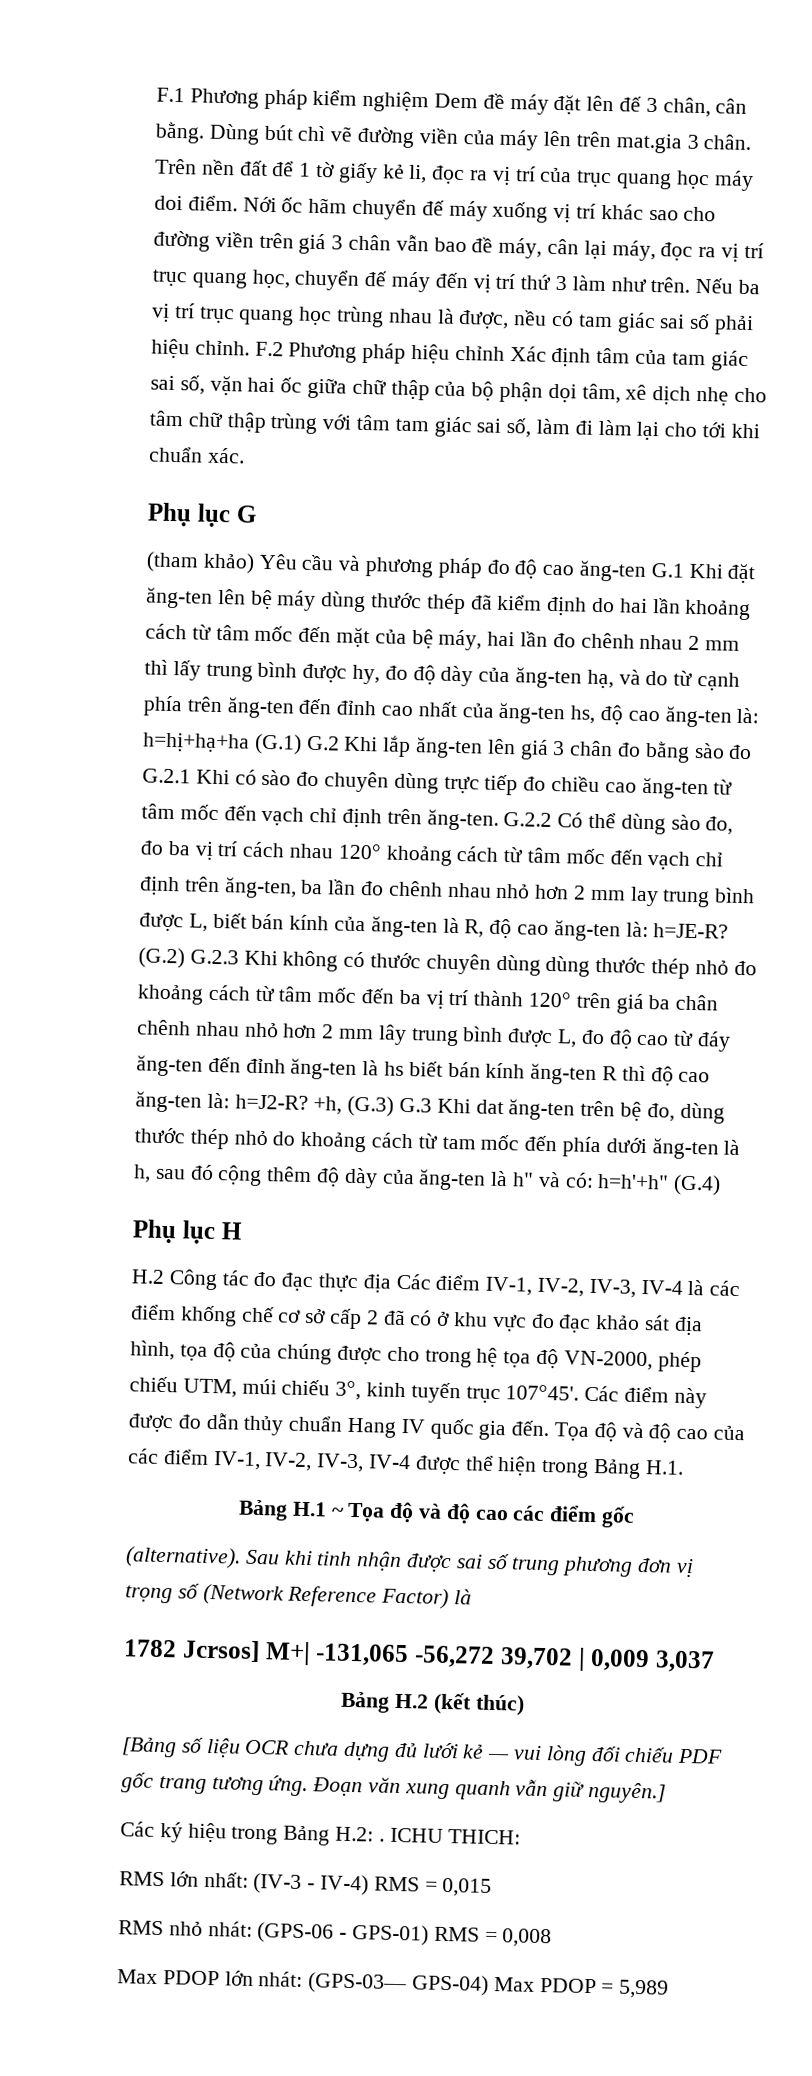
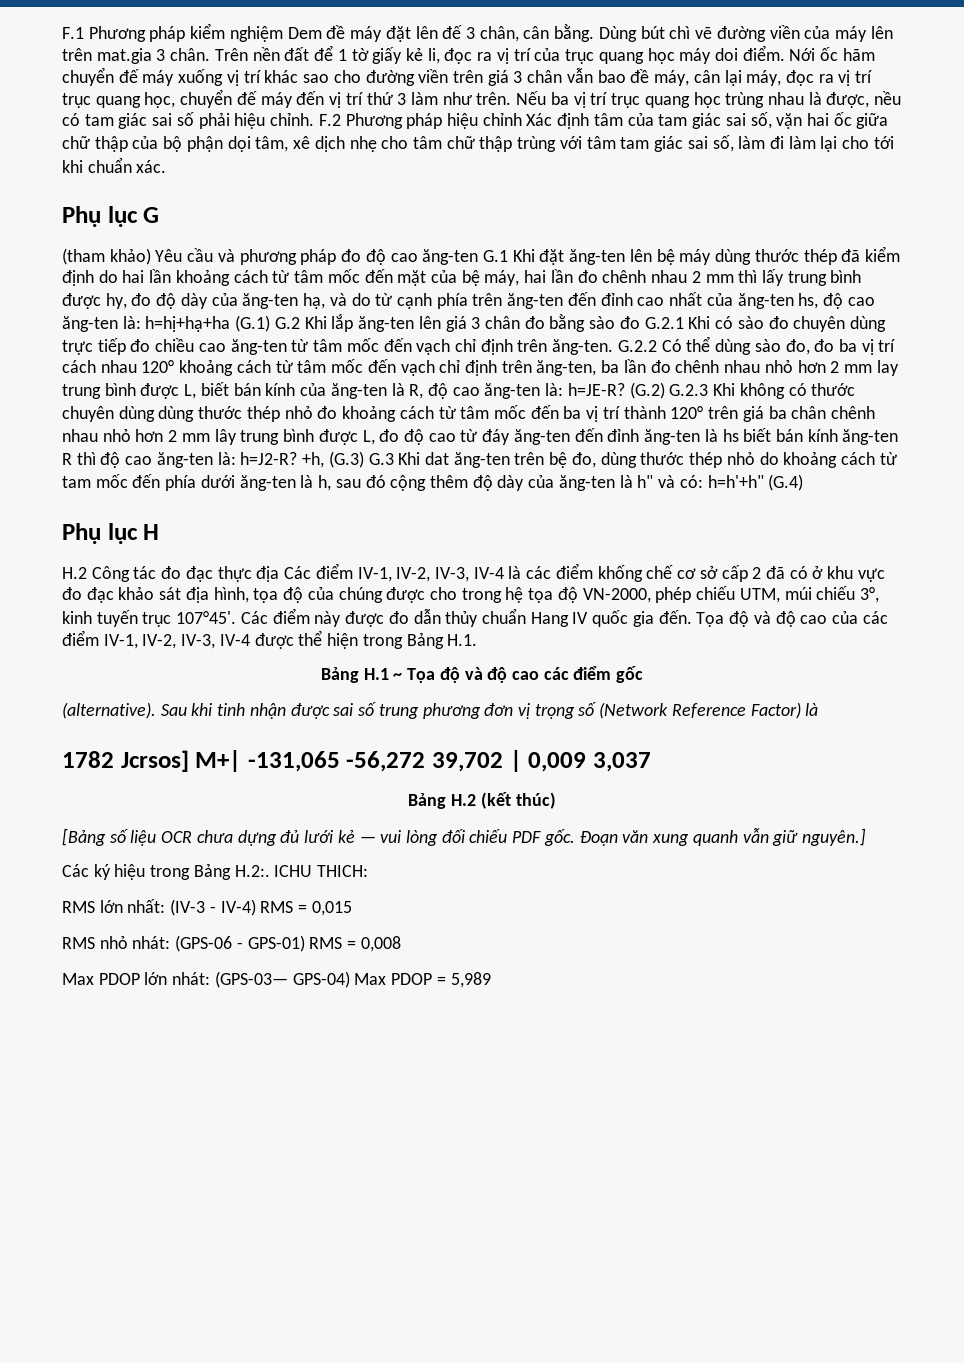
- [Bảng số liệu OCR chưa dựng đủ lưới kẻ — vui lòng đối chiếu PDF gốc trang tương ứng.
+ [Bảng số liệu OCR chưa dựng đủ lưới kẻ — vui lòng đối chiếu PDF gốc.
- Các ký hiệu trong Bảng H.2: . ICHU THICH:
+ Các ký hiệu trong Bảng H.2:. ICHU THICH:

